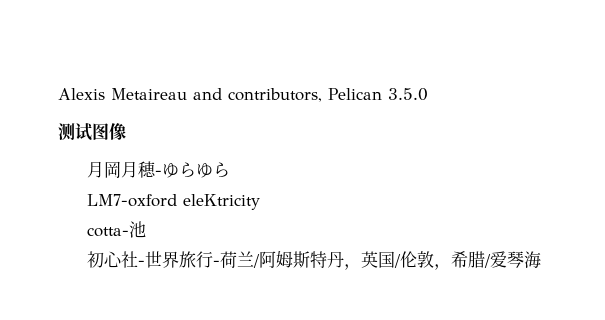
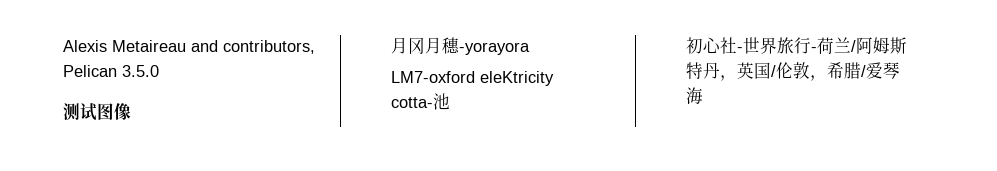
- 月岡月穂-ゆらゆら
+ 月冈月穗-yorayora

